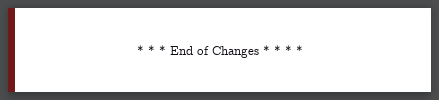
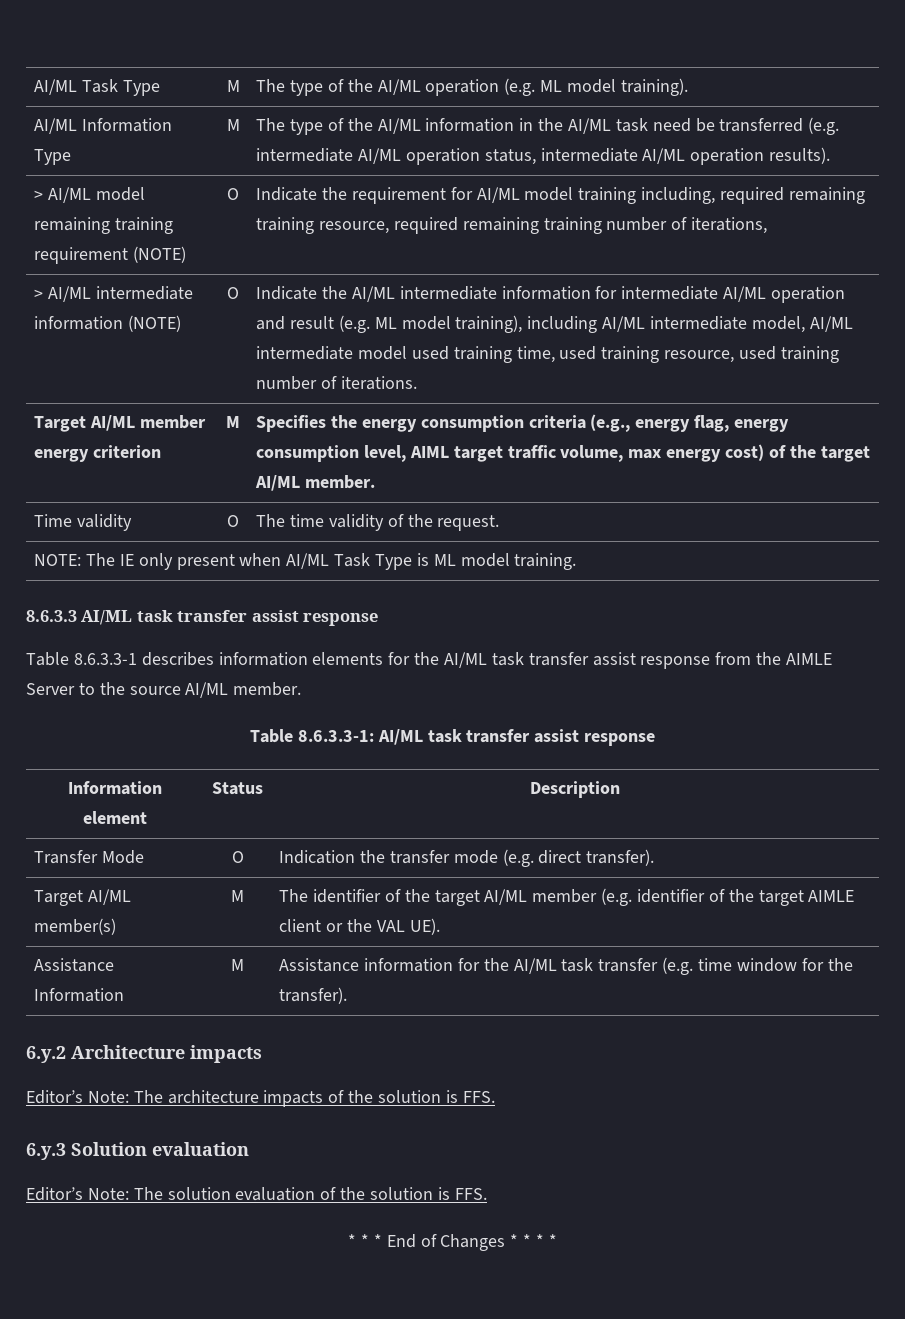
+ AI/ML Task Type | M | The type of the AI/ML operation (e.g. ML model training).
+ AI/ML Information Type | M | The type of the AI/ML information in the AI/ML task need be transferred (e.g. intermediate AI/ML operation status, intermediate AI/ML operation results).
+ > AI/ML model remaining training requirement (NOTE) | O | Indicate the requirement for AI/ML model training including, required remaining training resource, required remaining training number of iterations,
+ > AI/ML intermediate information (NOTE) | O | Indicate the AI/ML intermediate information for intermediate AI/ML operation and result (e.g. ML model training), including AI/ML intermediate model, AI/ML intermediate model used training time, used training resource, used training number of iterations.
+ Target AI/ML member energy criterion | M | Specifies the energy consumption criteria (e.g., energy flag, energy consumption level, AIML target traffic volume, max energy cost) of the target AI/ML member.
+ Time validity | O | The time validity of the request.
+ NOTE: The IE only present when AI/ML Task Type is ML model training.
+ 8.6.3.3 AI/ML task transfer assist response
+ Table 8.6.3.3-1 describes information elements for the AI/ML task transfer assist response from the AIMLE Server to the source AI/ML member.
+ Table 8.6.3.3-1: AI/ML task transfer assist response
+ Information element | Status | Description
+ Transfer Mode | O | Indication the transfer mode (e.g. direct transfer).
+ Target AI/ML member(s) | M | The identifier of the target AI/ML member (e.g. identifier of the target AIMLE client or the VAL UE).
+ Assistance Information | M | Assistance information for the AI/ML task transfer (e.g. time window for the transfer).
+ 6.y.2 Architecture impacts
+ Editor’s Note: The architecture impacts of the solution is FFS.
+ 6.y.3 Solution evaluation
+ Editor’s Note: The solution evaluation of the solution is FFS.

